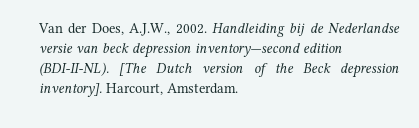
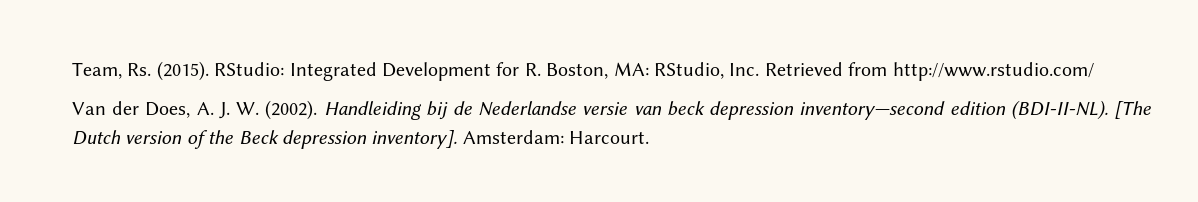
- Van der Does, A.J.W., 2002.
+ Team, Rs. (2015). RStudio: Integrated Development for R. Boston, MA: RStudio, Inc. Retrieved from http://www.rstudio.com/
+ Van der Does, A. J. W. (2002).
- Harcourt, Amsterdam.
+ Amsterdam: Harcourt.

